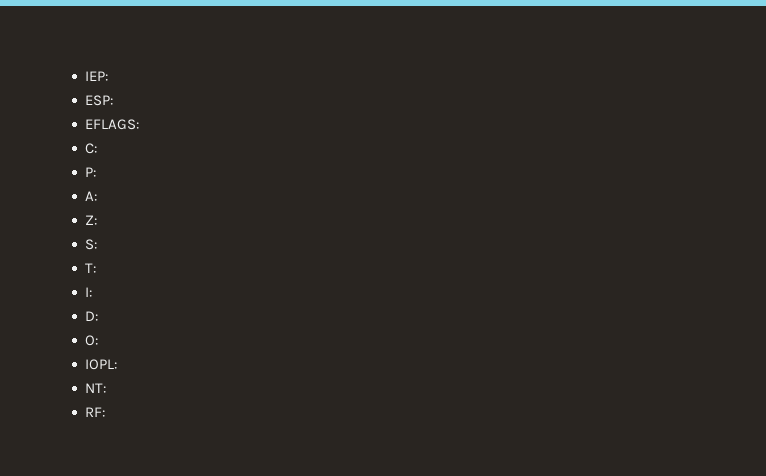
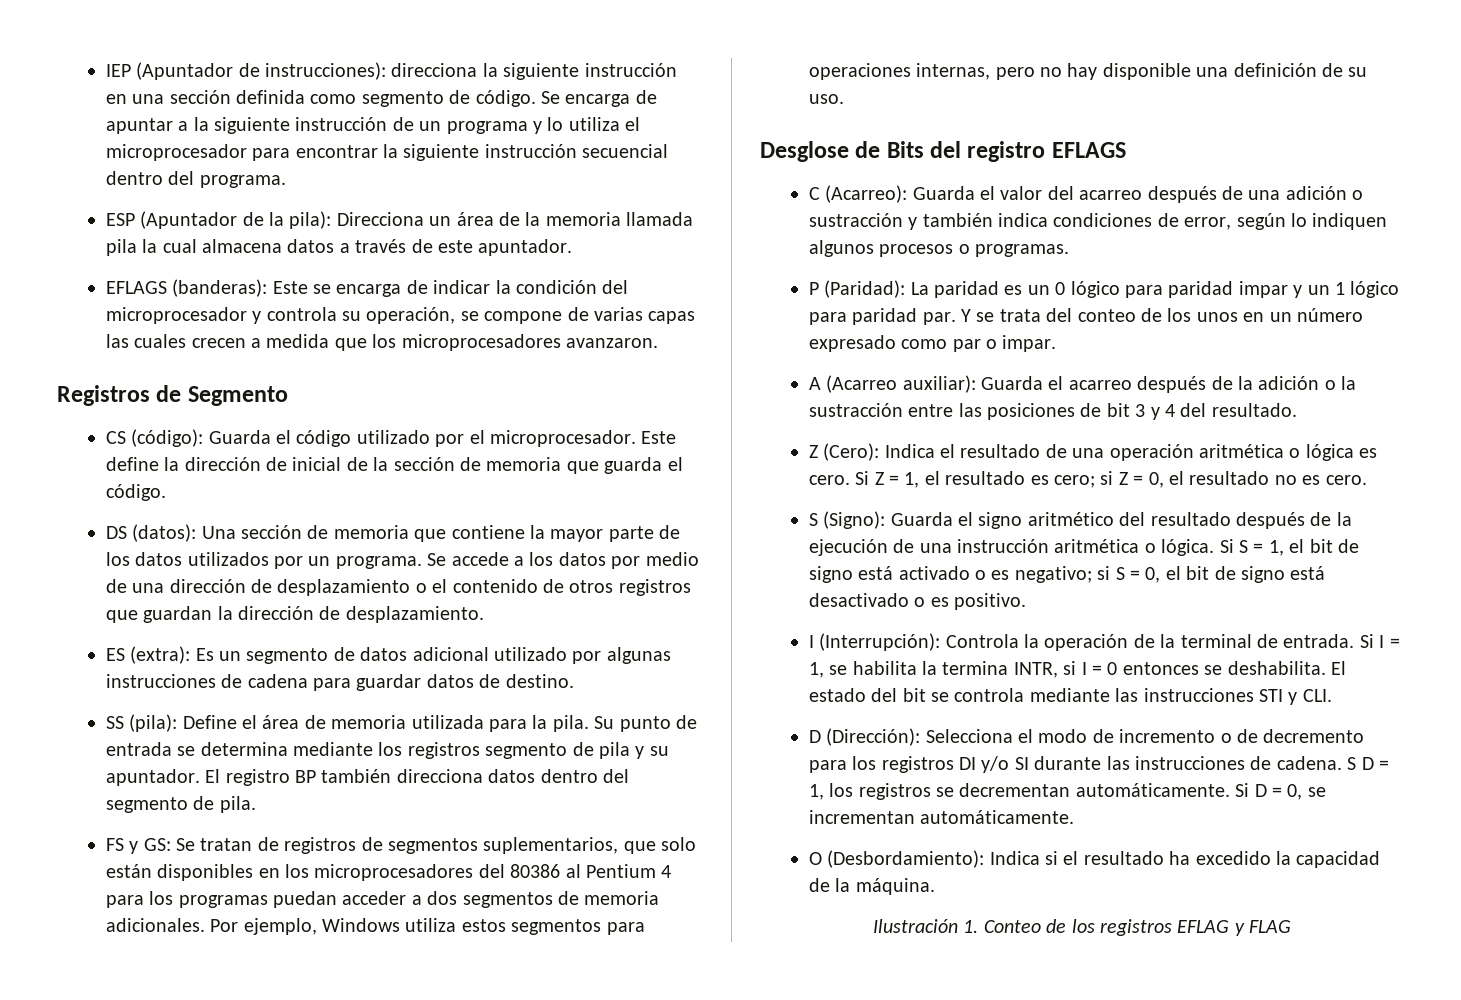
- IEP:
- ESP:
- EFLAGS:
- C:
- P:
- A:
- Z:
- S:
- T:
- I:
- D:
- O:
- IOPL:
- NT:
- RF:
+ IEP (Apuntador de instrucciones): direcciona la siguiente instrucción en una sección definida como segmento de código. Se encarga de apuntar a la siguiente instrucción de un programa y lo utiliza el microprocesador para encontrar la siguiente instrucción secuencial dentro del programa.
+ ESP (Apuntador de la pila): Direcciona un área de la memoria llamada pila la cual almacena datos a través de este apuntador.
+ EFLAGS (banderas): Este se encarga de indicar la condición del microprocesador y controla su operación, se compone de varias capas las cuales crecen a medida que los microprocesadores avanzaron.
+ Registros de Segmento
+ CS (código): Guarda el código utilizado por el microprocesador. Este define la dirección de inicial de la sección de memoria que guarda el código.
+ DS (datos): Una sección de memoria que contiene la mayor parte de los datos utilizados por un programa. Se accede a los datos por medio de una dirección de desplazamiento o el contenido de otros registros que guardan la dirección de desplazamiento.
+ ES (extra): Es un segmento de datos adicional utilizado por algunas instrucciones de cadena para guardar datos de destino.
+ SS (pila): Define el área de memoria utilizada para la pila. Su punto de entrada se determina mediante los registros segmento de pila y su apuntador. El registro BP también direcciona datos dentro del segmento de pila.
+ FS y GS: Se tratan de registros de segmentos suplementarios, que solo están disponibles en los microprocesadores del 80386 al Pentium 4 para los programas puedan acceder a dos segmentos de memoria adicionales. Por ejemplo, Windows utiliza estos segmentos para operaciones internas, pero no hay disponible una definición de su uso.
+ Desglose de Bits del registro EFLAGS
+ C (Acarreo): Guarda el valor del acarreo después de una adición o sustracción y también indica condiciones de error, según lo indiquen algunos procesos o programas.
+ P (Paridad): La paridad es un 0 lógico para paridad impar y un 1 lógico para paridad par. Y se trata del conteo de los unos en un número expresado como par o impar.
+ A (Acarreo auxiliar): Guarda el acarreo después de la adición o la sustracción entre las posiciones de bit 3 y 4 del resultado.
+ Z (Cero): Indica el resultado de una operación aritmética o lógica es cero. Si Z = 1, el resultado es cero; si Z = 0, el resultado no es cero.
+ S (Signo): Guarda el signo aritmético del resultado después de la ejecución de una instrucción aritmética o lógica. Si S = 1, el bit de signo está activado o es negativo; si S = 0, el bit de signo está desactivado o es positivo.
+ I (Interrupción): Controla la operación de la terminal de entrada. Si I = 1, se habilita la termina INTR, si I = 0 entonces se deshabilita. El estado del bit se controla mediante las instrucciones STI y CLI.
+ D (Dirección): Selecciona el modo de incremento o de decremento para los registros DI y/o SI durante las instrucciones de cadena. S D = 1, los registros se decrementan automáticamente. Si D = 0, se incrementan automáticamente.
+ O (Desbordamiento): Indica si el resultado ha excedido la capacidad de la máquina.
+ Ilustración 1. Conteo de los registros EFLAG y FLAG

